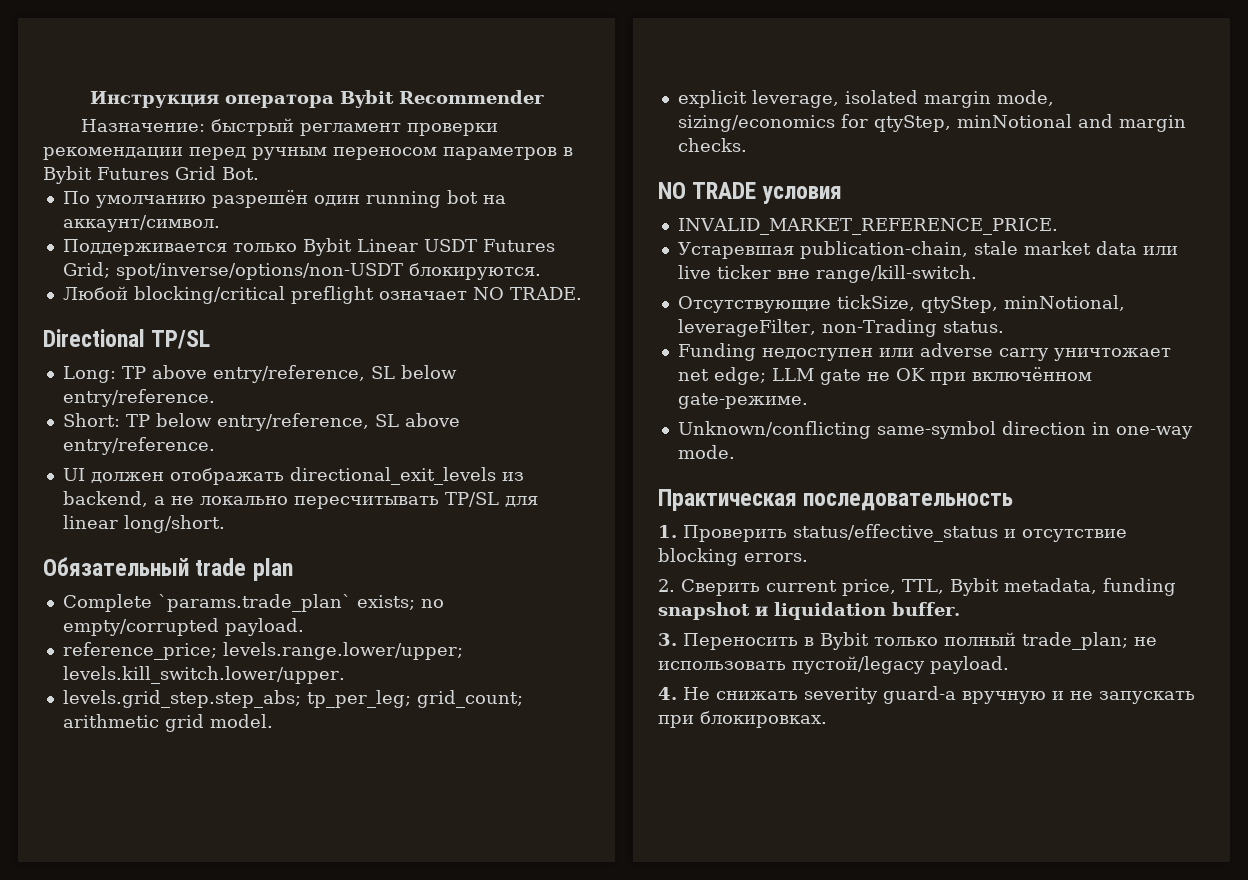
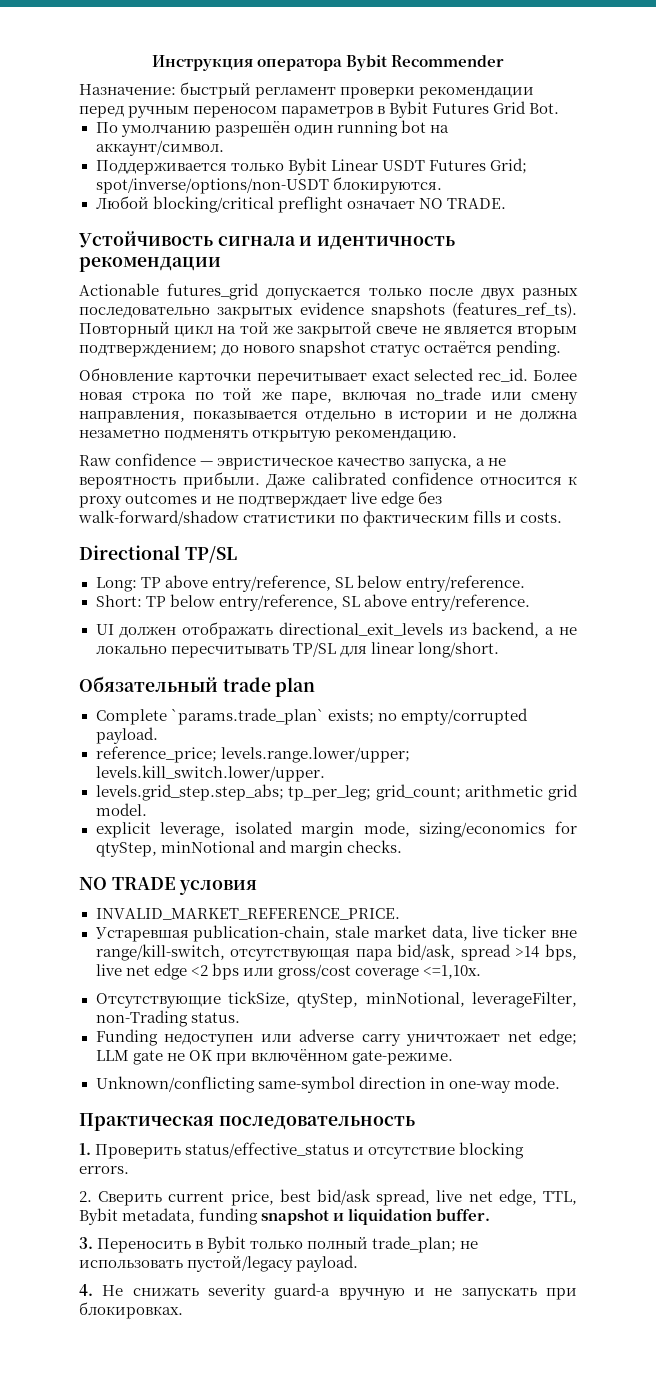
+ Устойчивость сигнала и идентичность рекомендации
+ Actionable futures_grid допускается только после двух разных последовательно закрытых evidence snapshots (features_ref_ts). Повторный цикл на той же закрытой свече не является вторым подтверждением; до нового snapshot статус остаётся pending.
+ Обновление карточки перечитывает exact selected rec_id. Более новая строка по той же паре, включая no_trade или смену направления, показывается отдельно в истории и не должна незаметно подменять открытую рекомендацию.
+ Raw confidence — эвристическое качество запуска, а не вероятность прибыли. Даже calibrated confidence относится к proxy outcomes и не подтверждает live edge без walk-forward/shadow статистики по фактическим fills и costs.
- Устаревшая publication-chain, stale market data или live ticker вне range/kill-switch.
+ Устаревшая publication-chain, stale market data, live ticker вне range/kill-switch, отсутствующая пара bid/ask, spread >14 bps, live net edge <2 bps или gross/cost coverage <=1,10x.
- 2. Сверить current price, TTL, Bybit metadata, funding snapshot и liquidation buffer.
+ 2. Сверить current price, best bid/ask spread, live net edge, TTL, Bybit metadata, funding snapshot и liquidation buffer.

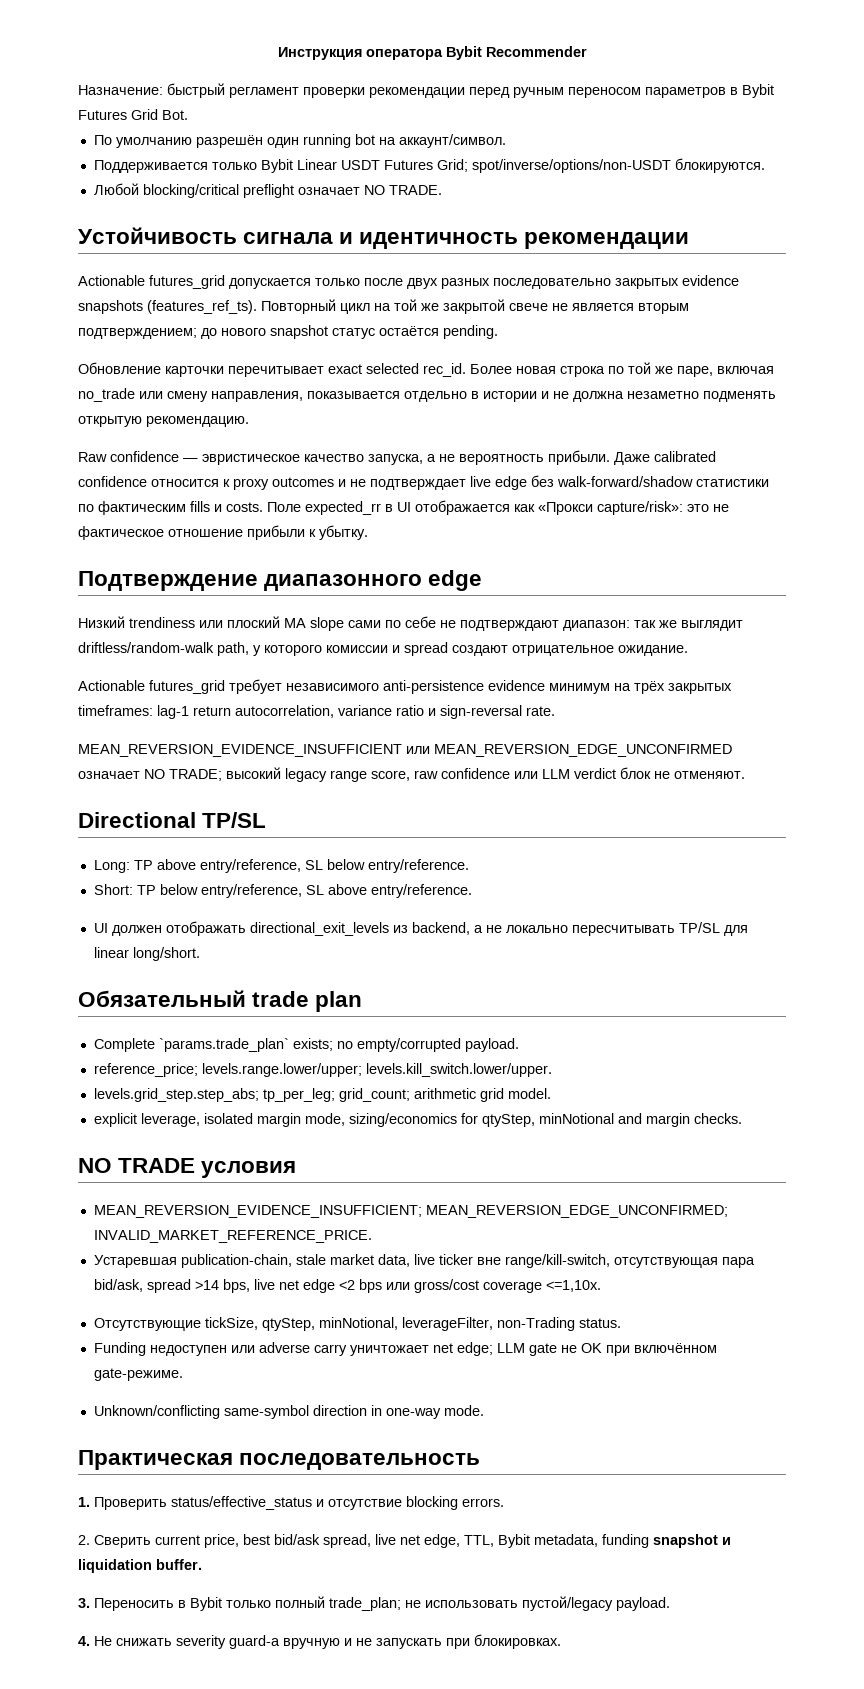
+ Поле expected_rr в UI отображается как «Прокси capture/risk»: это не фактическое отношение прибыли к убытку.
+ Подтверждение диапазонного edge
+ Низкий trendiness или плоский MA slope сами по себе не подтверждают диапазон: так же выглядит driftless/random-walk path, у которого комиссии и spread создают отрицательное ожидание.
+ Actionable futures_grid требует независимого anti-persistence evidence минимум на трёх закрытых timeframes: lag-1 return autocorrelation, variance ratio и sign-reversal rate.
+ MEAN_REVERSION_EVIDENCE_INSUFFICIENT или MEAN_REVERSION_EDGE_UNCONFIRMED означает NO TRADE; высокий legacy range score, raw confidence или LLM verdict блок не отменяют.
- INVALID_MARKET_REFERENCE_PRICE.
+ MEAN_REVERSION_EVIDENCE_INSUFFICIENT; MEAN_REVERSION_EDGE_UNCONFIRMED; INVALID_MARKET_REFERENCE_PRICE.

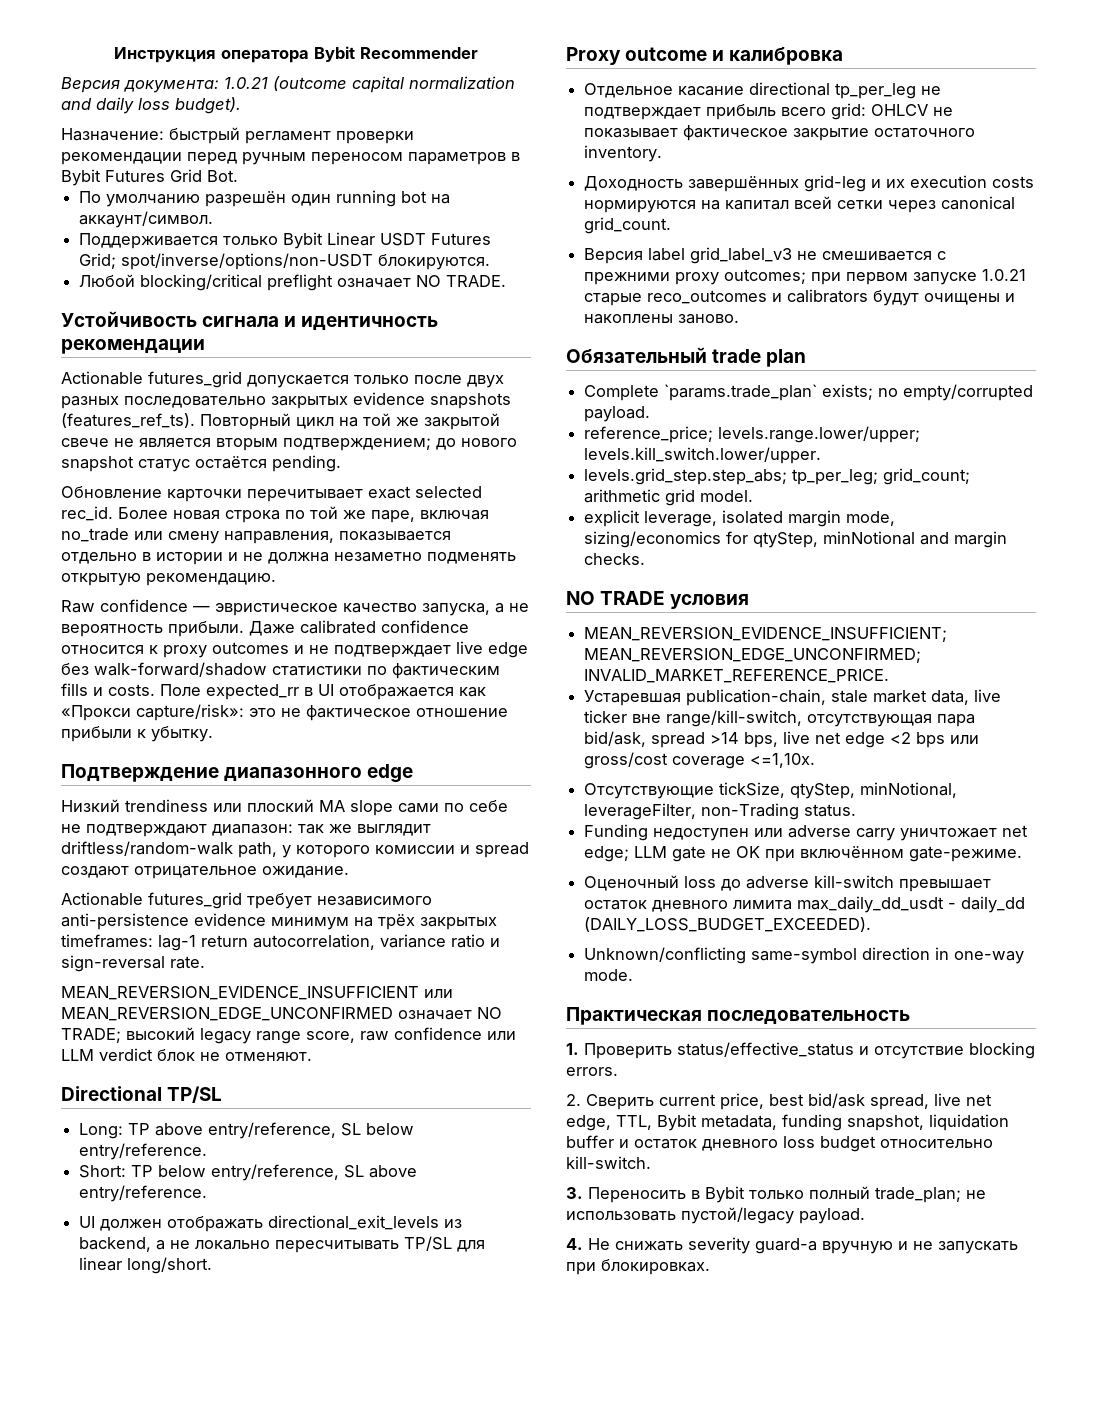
+ Версия документа: 1.0.21 (outcome capital normalization and daily loss budget).
+ Proxy outcome и калибровка
+ Отдельное касание directional tp_per_leg не подтверждает прибыль всего grid: OHLCV не показывает фактическое закрытие остаточного inventory.
+ Доходность завершённых grid-leg и их execution costs нормируются на капитал всей сетки через canonical grid_count.
+ Версия label grid_label_v3 не смешивается с прежними proxy outcomes; при первом запуске 1.0.21 старые reco_outcomes и calibrators будут очищены и накоплены заново.
+ Оценочный loss до adverse kill-switch превышает остаток дневного лимита max_daily_dd_usdt - daily_dd (DAILY_LOSS_BUDGET_EXCEEDED).
- 2. Сверить current price, best bid/ask spread, live net edge, TTL, Bybit metadata, funding snapshot и liquidation buffer.
+ 2. Сверить current price, best bid/ask spread, live net edge, TTL, Bybit metadata, funding snapshot, liquidation buffer и остаток дневного loss budget относительно kill-switch.

